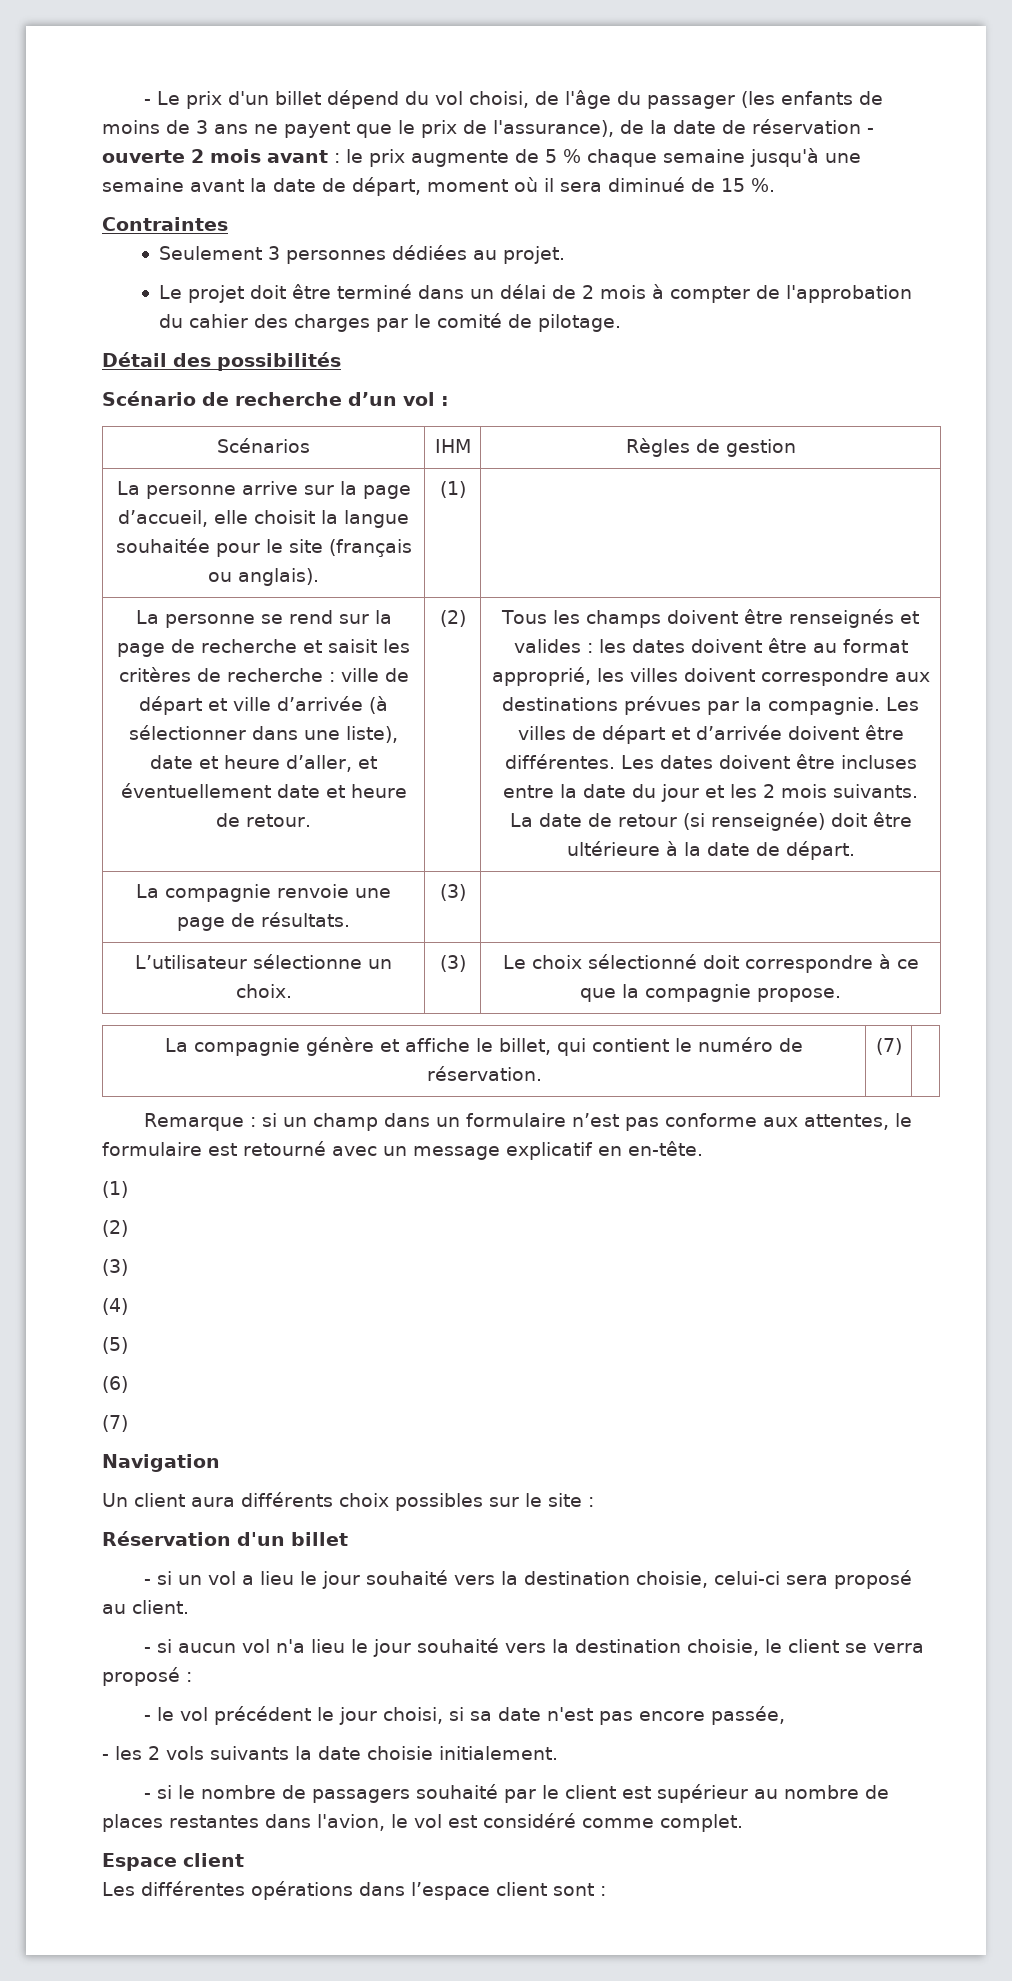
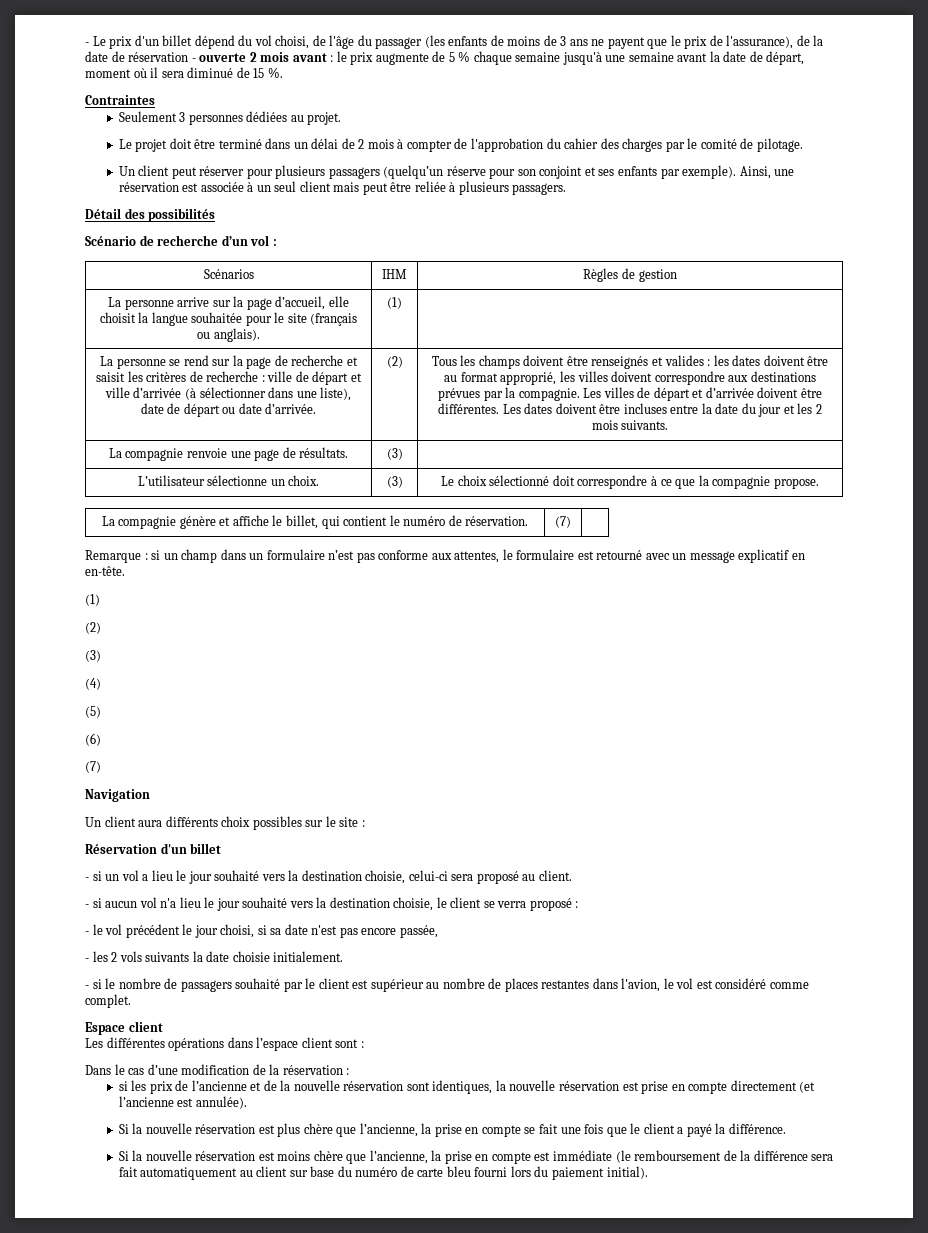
+ Un client peut réserver pour plusieurs passagers (quelqu’un réserve pour son conjoint et ses enfants par exemple). Ainsi, une réservation est associée à un seul client mais peut être reliée à plusieurs passagers.
- La personne se rend sur la page de recherche et saisit les critères de recherche : ville de départ et ville d’arrivée (à sélectionner dans une liste), date et heure d’aller, et éventuellement date et heure de retour.
+ La personne se rend sur la page de recherche et saisit les critères de recherche : ville de départ et ville d’arrivée (à sélectionner dans une liste), date de départ ou date d’arrivée.
- La date de retour (si renseignée) doit être ultérieure à la date de départ.
+ Dans le cas d’une modification de la réservation :
+ si les prix de l’ancienne et de la nouvelle réservation sont identiques, la nouvelle réservation est prise en compte directement (et l’ancienne est annulée).
+ Si la nouvelle réservation est plus chère que l’ancienne, la prise en compte se fait une fois que le client a payé la différence.
+ Si la nouvelle réservation est moins chère que l’ancienne, la prise en compte est immédiate (le remboursement de la différence sera fait automatiquement au client sur base du numéro de carte bleu fourni lors du paiement initial).

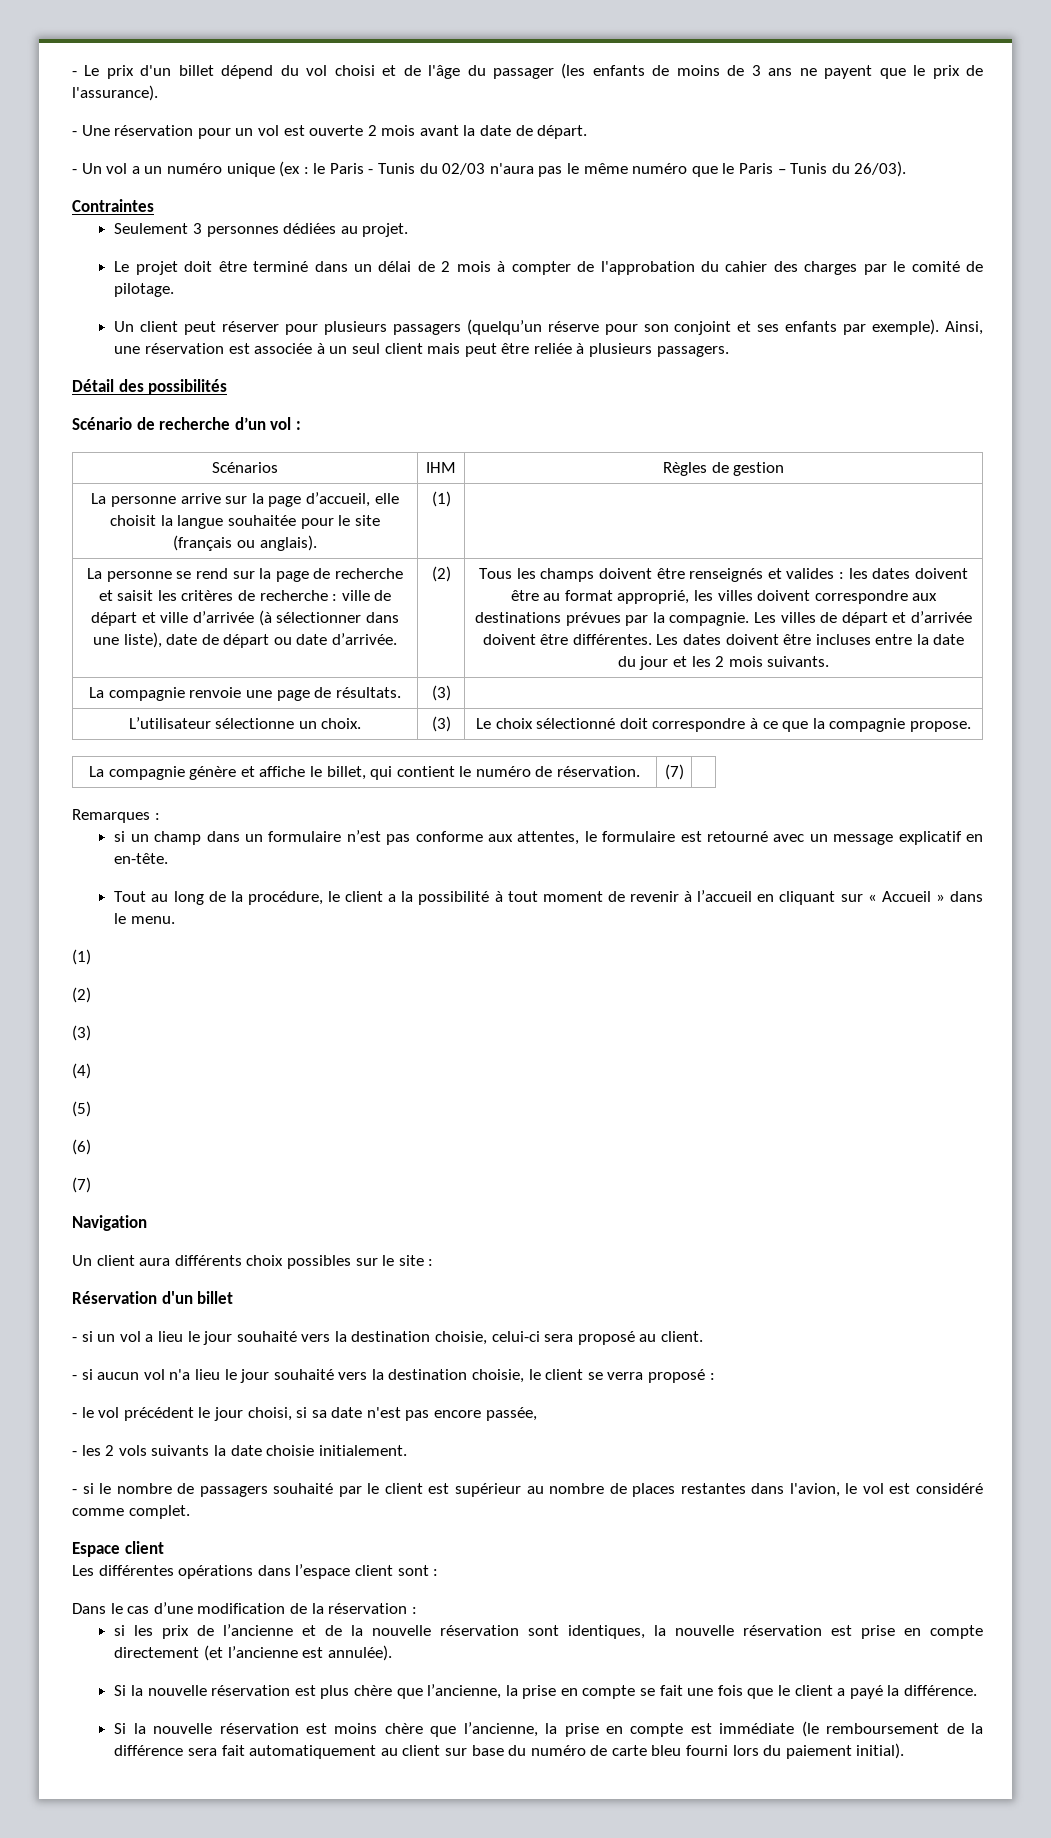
- - Le prix d'un billet dépend du vol choisi, de l'âge du passager (les enfants de moins de 3 ans ne payent que le prix de l'assurance), de la date de réservation - ouverte 2 mois avant : le prix augmente de 5 % chaque semaine jusqu'à une semaine avant la date de départ, moment où il sera diminué de 15 %.
+ - Le prix d'un billet dépend du vol choisi et de l'âge du passager (les enfants de moins de 3 ans ne payent que le prix de l'assurance).
+ - Une réservation pour un vol est ouverte 2 mois avant la date de départ.
+ - Un vol a un numéro unique (ex : le Paris - Tunis du 02/03 n'aura pas le même numéro que le Paris – Tunis du 26/03).
- Remarque : si un champ dans un formulaire n’est pas conforme aux attentes, le formulaire est retourné avec un message explicatif en en-tête.
+ Remarques :
+ si un champ dans un formulaire n’est pas conforme aux attentes, le formulaire est retourné avec un message explicatif en en-tête.
+ Tout au long de la procédure, le client a la possibilité à tout moment de revenir à l’accueil en cliquant sur « Accueil » dans le menu.

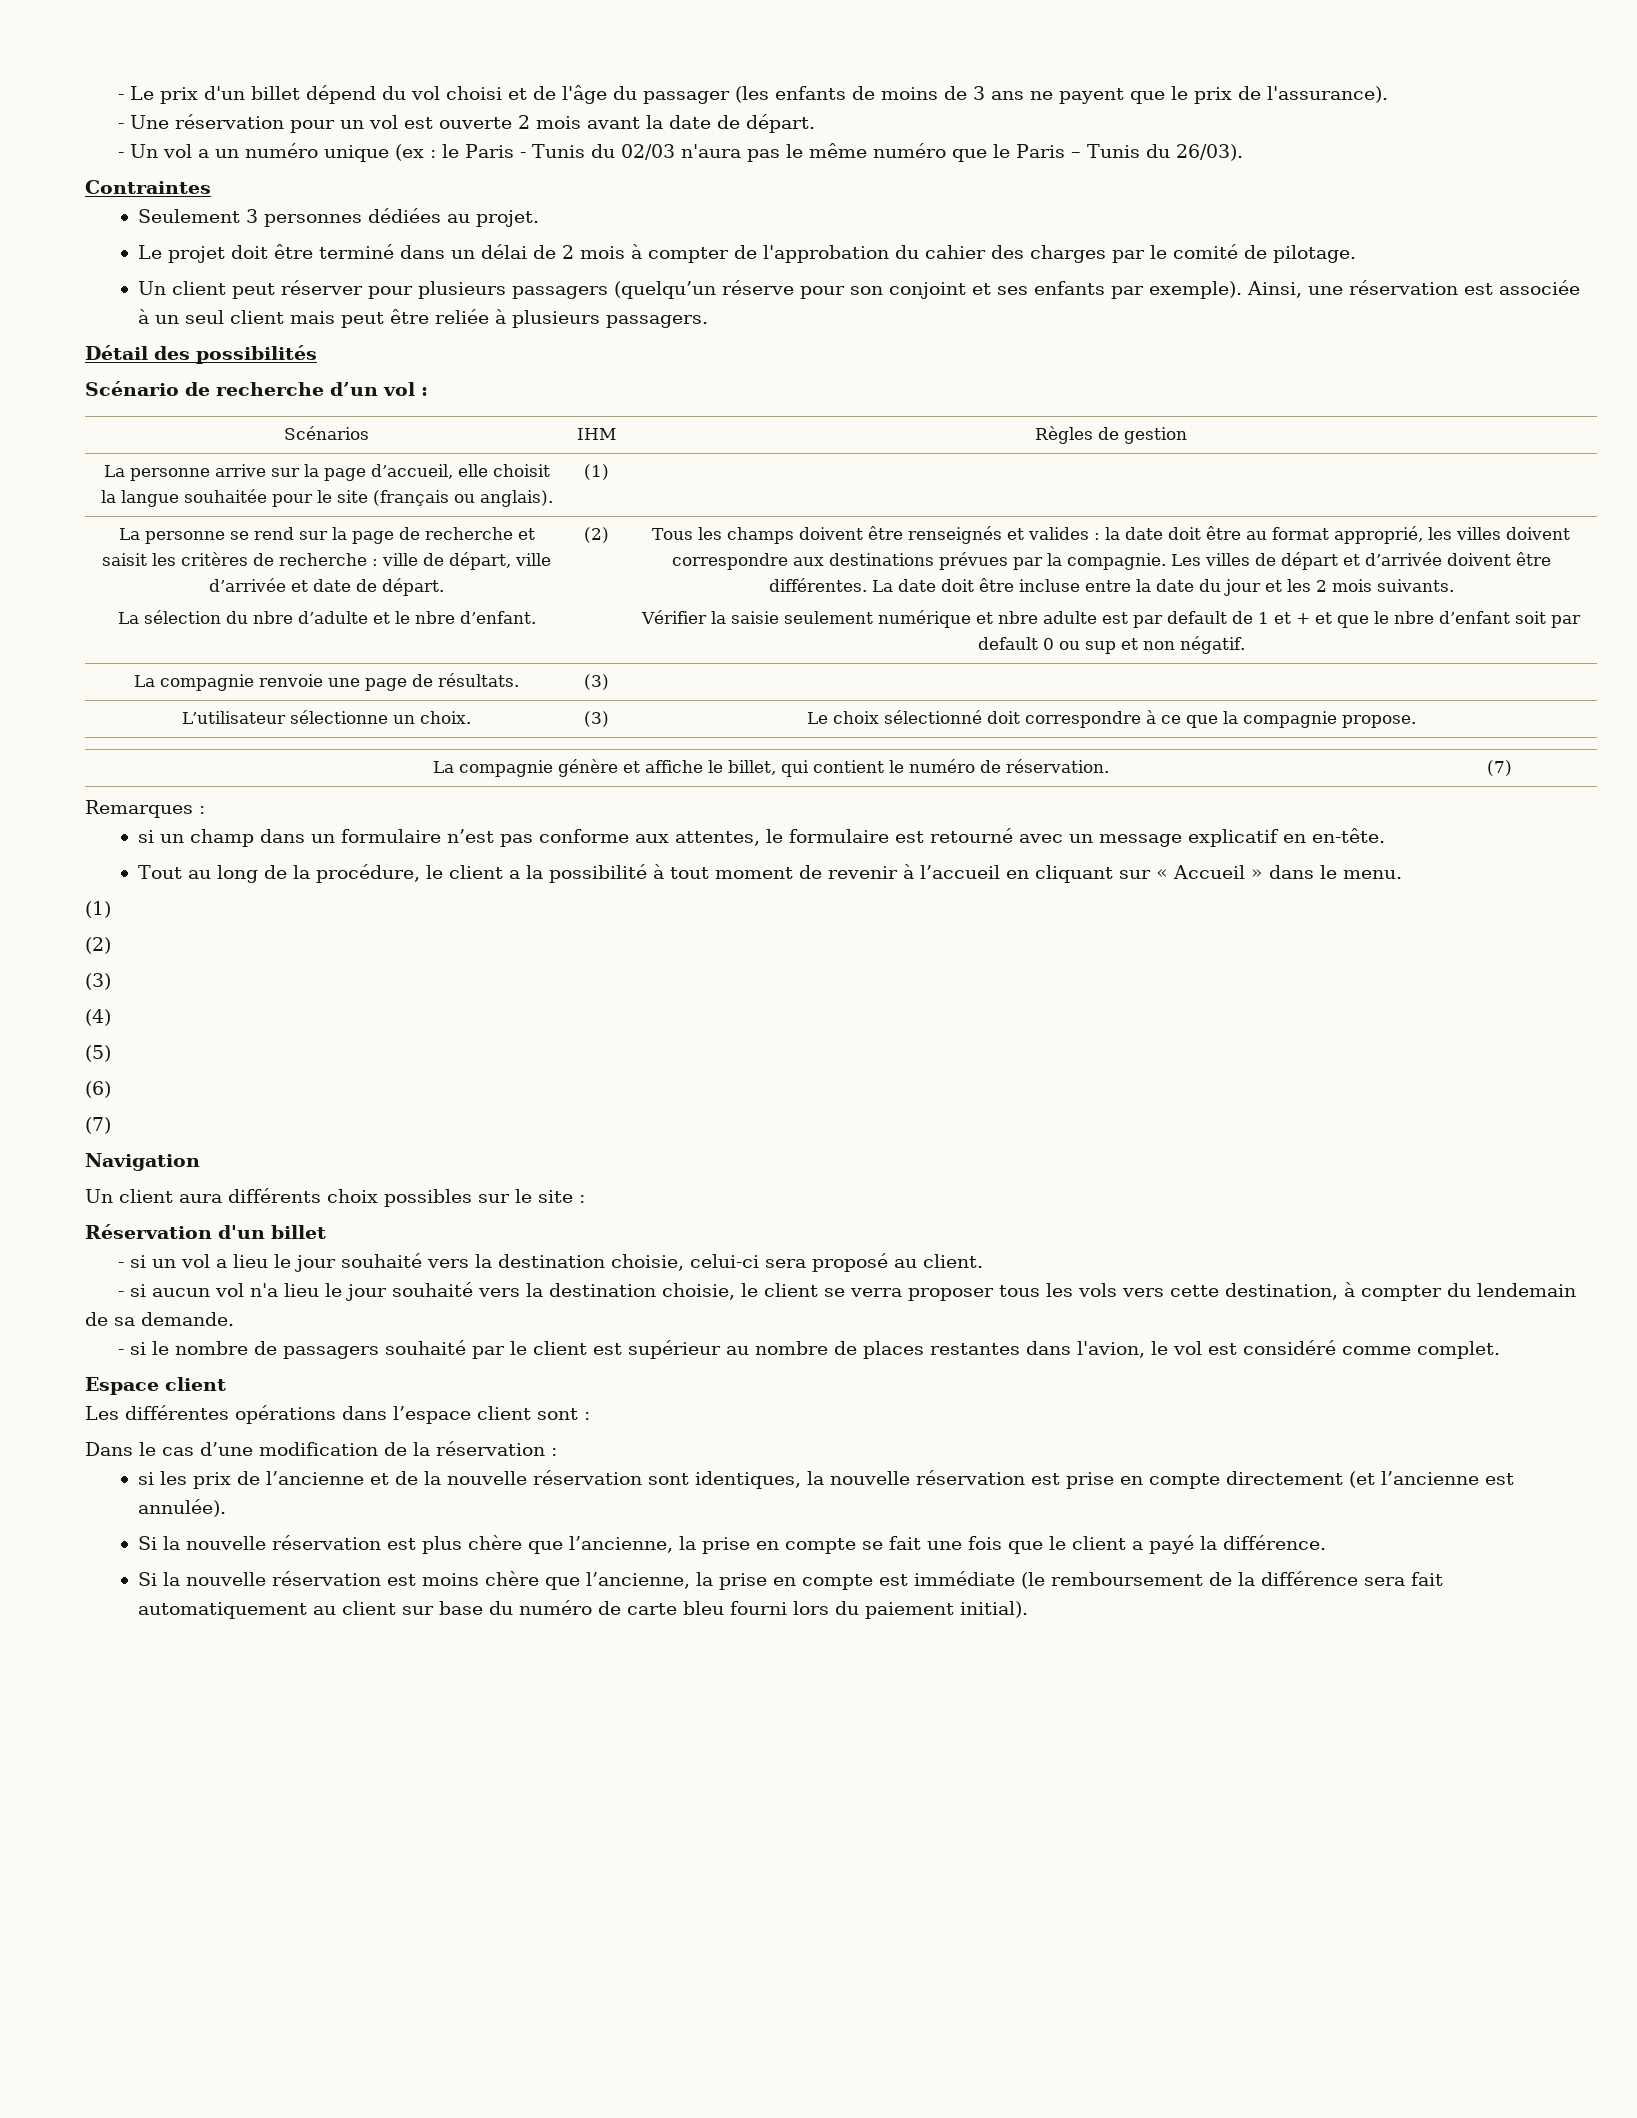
- La personne se rend sur la page de recherche et saisit les critères de recherche : ville de départ et ville d’arrivée (à sélectionner dans une liste), date de départ ou date d’arrivée.
+ La personne se rend sur la page de recherche et saisit les critères de recherche : ville de départ, ville d’arrivée et date de départ.
+ La sélection du nbre d’adulte et le nbre d’enfant.
- Tous les champs doivent être renseignés et valides : les dates doivent être au format approprié, les villes doivent correspondre aux destinations prévues par la compagnie.
+ Tous les champs doivent être renseignés et valides : la date doit être au format approprié, les villes doivent correspondre aux destinations prévues par la compagnie.
- Les dates doivent être incluses entre la date du jour et les 2 mois suivants.
+ La date doit être incluse entre la date du jour et les 2 mois suivants.
+ Vérifier la saisie seulement numérique et nbre adulte est par default de 1 et + et que le nbre d’enfant soit par default 0 ou sup et non négatif.
- - si aucun vol n'a lieu le jour souhaité vers la destination choisie, le client se verra proposé :
- - le vol précédent le jour choisi, si sa date n'est pas encore passée,
- - les 2 vols suivants la date choisie initialement.
+ - si aucun vol n'a lieu le jour souhaité vers la destination choisie, le client se verra proposer tous les vols vers cette destination, à compter du lendemain de sa demande.

